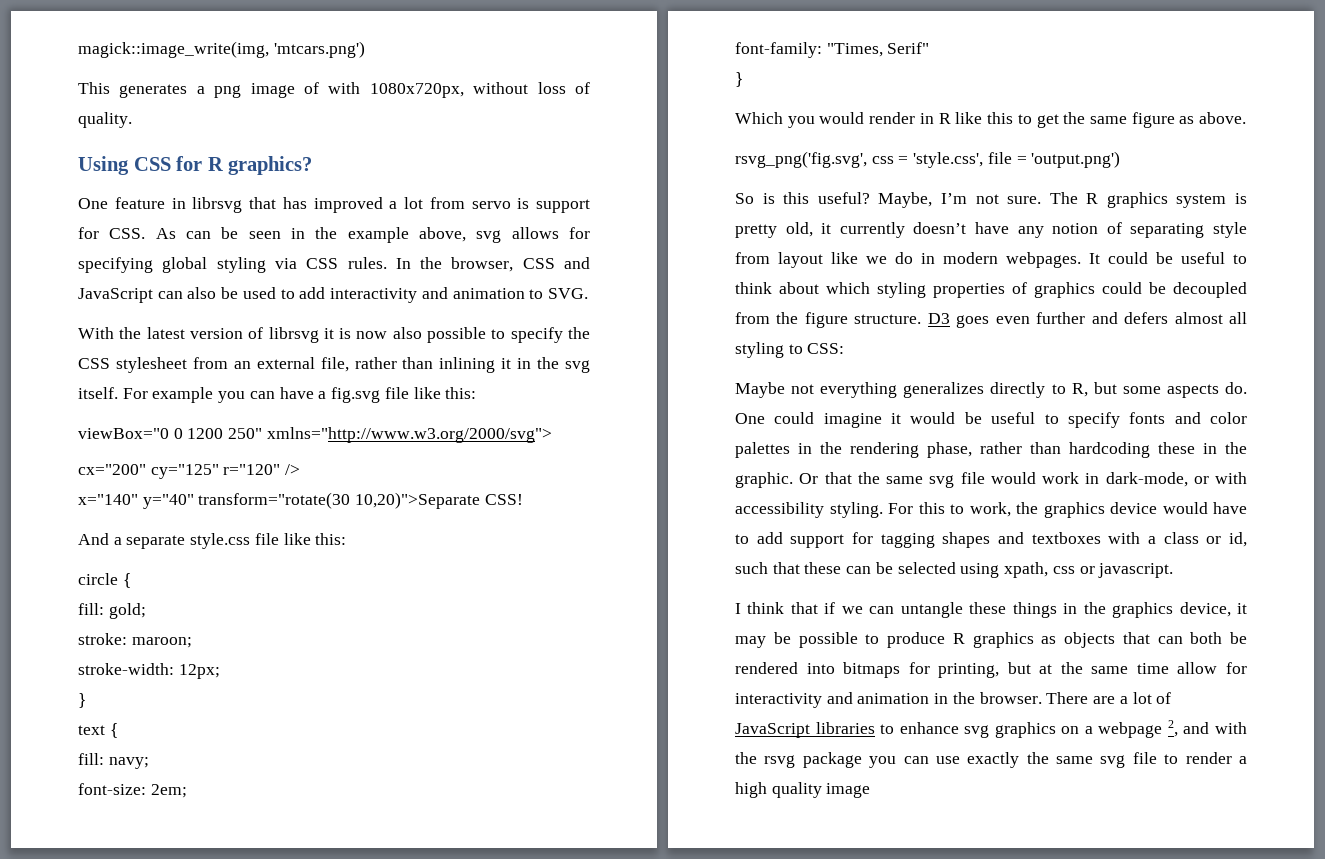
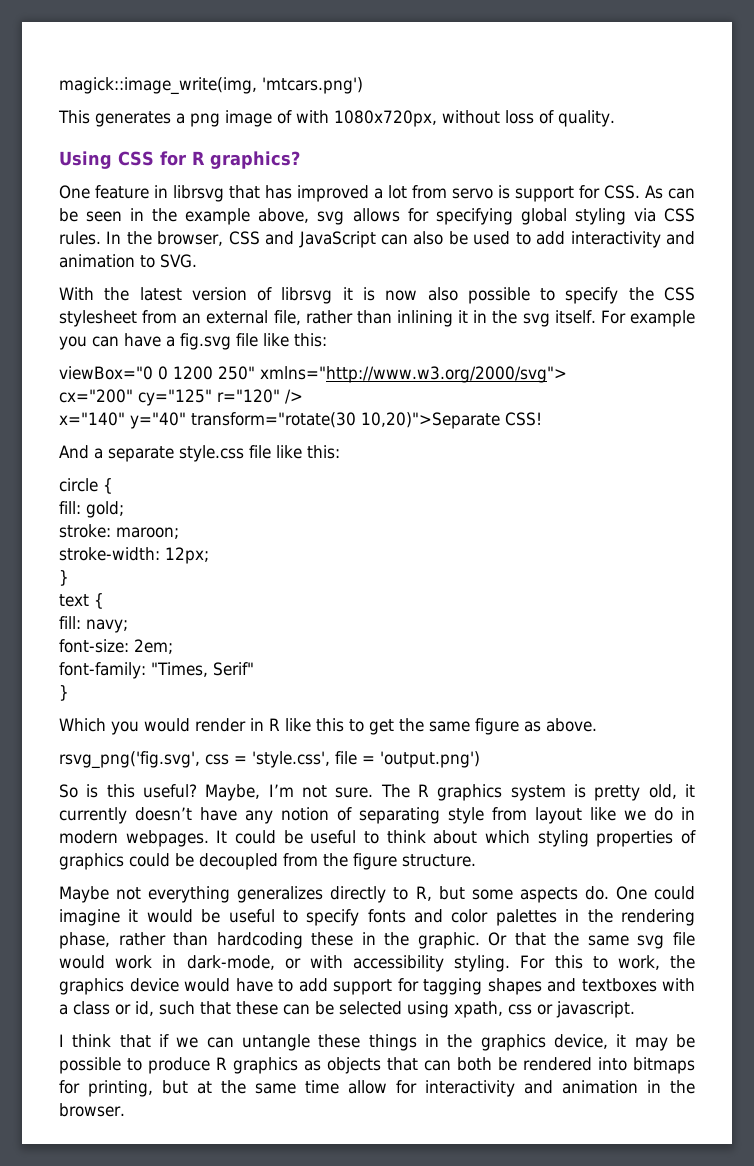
- D3 goes even further and defers almost all styling to CSS:
- There are a lot of JavaScript libraries to enhance svg graphics on a webpage 2, and with the rsvg package you can use exactly the same svg file to render a high quality image

